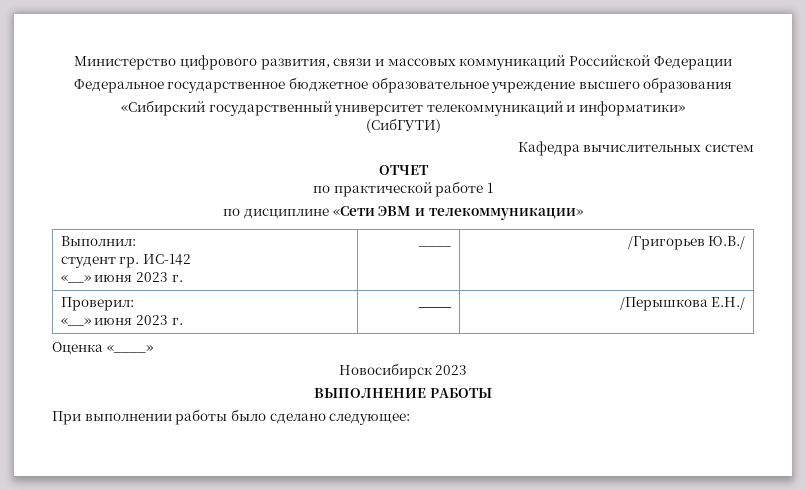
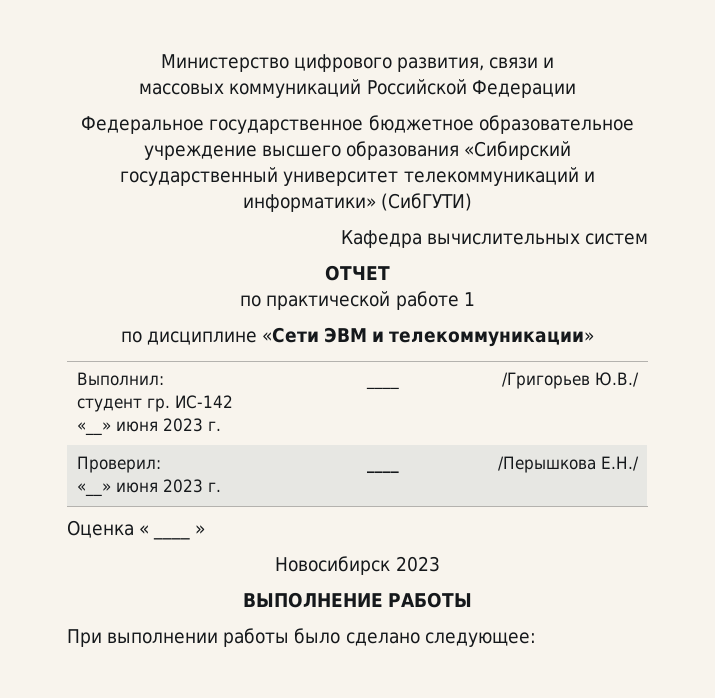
- Министерство цифрового развития, связи и массовых коммуникаций Российской Федерации
+ Министерство цифрового развития, связи и
+ массовых коммуникаций Российской Федерации
- Федеральное государственное бюджетное образовательное учреждение высшего образования
- «Сибирский государственный университет телекоммуникаций и информатики»
- (СибГУТИ)
+ Федеральное государственное бюджетное образовательное учреждение высшего образования «Сибирский государственный университет телекоммуникаций и информатики» (СибГУТИ)
- Оценка «____»
+ Оценка « ____ »

